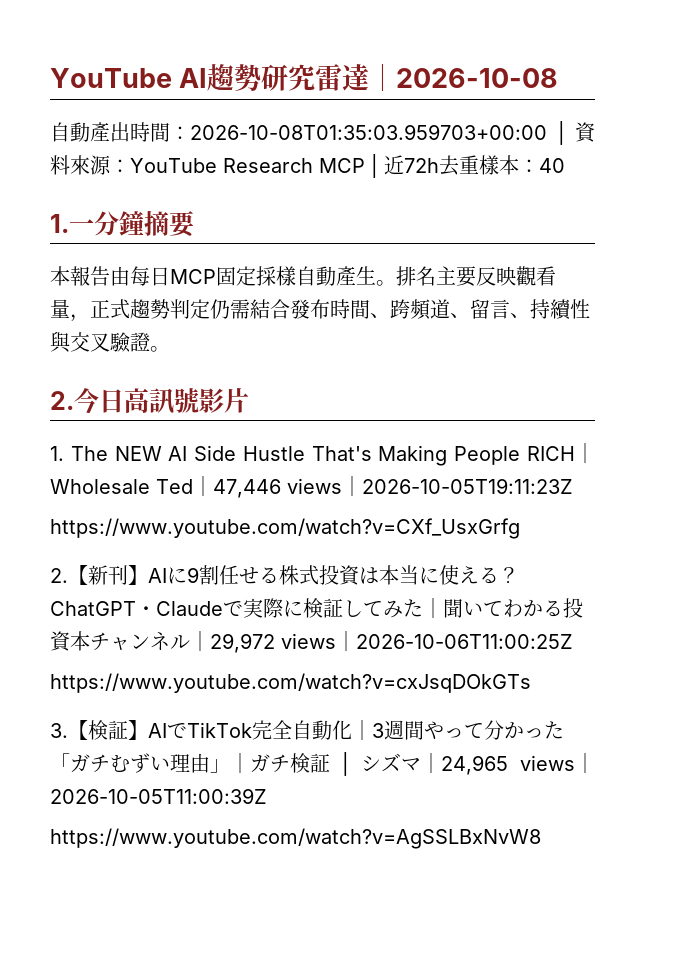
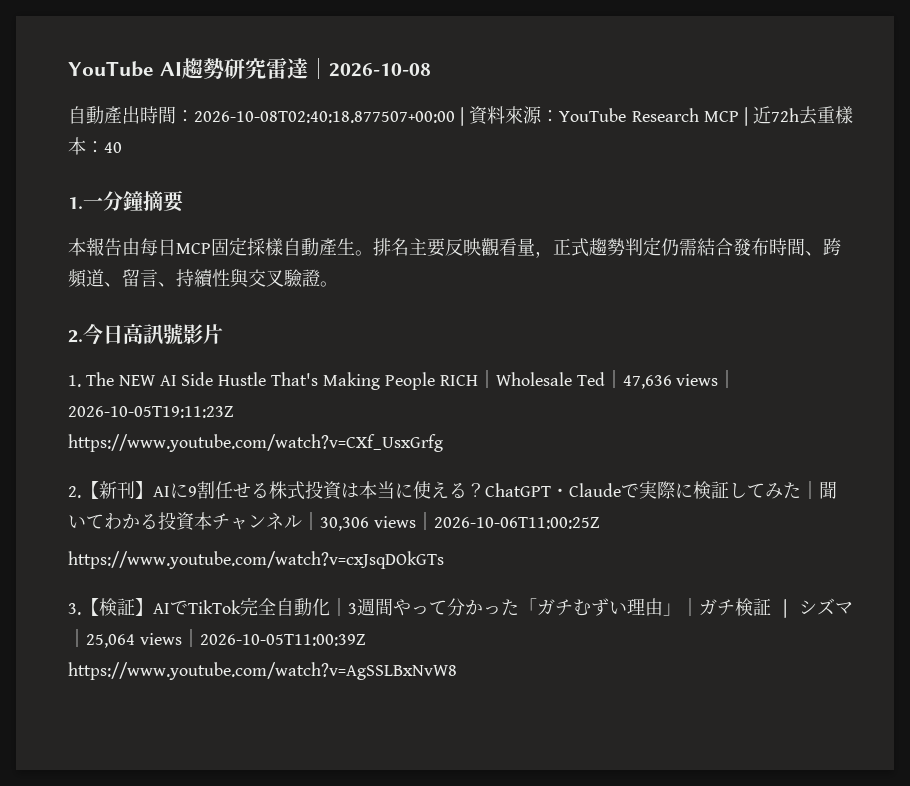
- 自動產出時間：2026-10-08T01:35:03.959703+00:00 | 資料來源：YouTube Research MCP | 近72h去重樣本：40
+ 自動產出時間：2026-10-08T02:40:18.877507+00:00 | 資料來源：YouTube Research MCP | 近72h去重樣本：40
- 1. The NEW AI Side Hustle That's Making People RICH｜Wholesale Ted｜47,446 views｜2026-10-05T19:11:23Z
+ 1. The NEW AI Side Hustle That's Making People RICH｜Wholesale Ted｜47,636 views｜2026-10-05T19:11:23Z
- ChatGPT・Claudeで実際に検証してみた｜聞いてわかる投資本チャンネル｜29,972 views｜2026-10-06T11:00:25Z
+ ChatGPT・Claudeで実際に検証してみた｜聞いてわかる投資本チャンネル｜30,306 views｜2026-10-06T11:00:25Z
- 3.【検証】AIでTikTok完全自動化｜3週間やって分かった「ガチむずい理由」｜ガチ検証 | シズマ｜24,965 views｜2026-10-05T11:00:39Z
+ 3.【検証】AIでTikTok完全自動化｜3週間やって分かった「ガチむずい理由」｜ガチ検証 | シズマ｜25,064 views｜2026-10-05T11:00:39Z

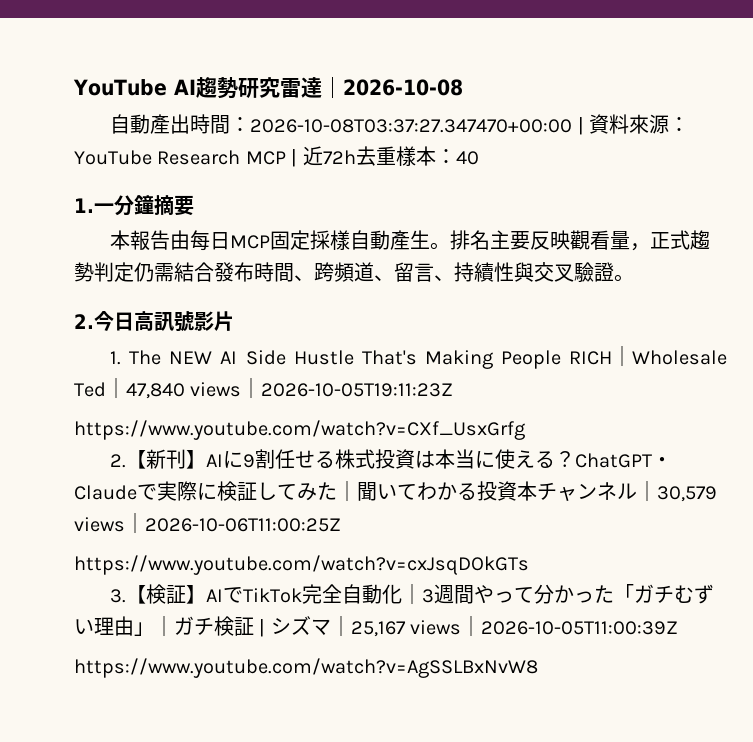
- 自動產出時間：2026-10-08T02:40:18.877507+00:00 | 資料來源：YouTube Research MCP | 近72h去重樣本：40
+ 自動產出時間：2026-10-08T03:37:27.347470+00:00 | 資料來源：YouTube Research MCP | 近72h去重樣本：40
- 1. The NEW AI Side Hustle That's Making People RICH｜Wholesale Ted｜47,636 views｜2026-10-05T19:11:23Z
+ 1. The NEW AI Side Hustle That's Making People RICH｜Wholesale Ted｜47,840 views｜2026-10-05T19:11:23Z
- ChatGPT・Claudeで実際に検証してみた｜聞いてわかる投資本チャンネル｜30,306 views｜2026-10-06T11:00:25Z
+ ChatGPT・Claudeで実際に検証してみた｜聞いてわかる投資本チャンネル｜30,579 views｜2026-10-06T11:00:25Z
- 3.【検証】AIでTikTok完全自動化｜3週間やって分かった「ガチむずい理由」｜ガチ検証 | シズマ｜25,064 views｜2026-10-05T11:00:39Z
+ 3.【検証】AIでTikTok完全自動化｜3週間やって分かった「ガチむずい理由」｜ガチ検証 | シズマ｜25,167 views｜2026-10-05T11:00:39Z

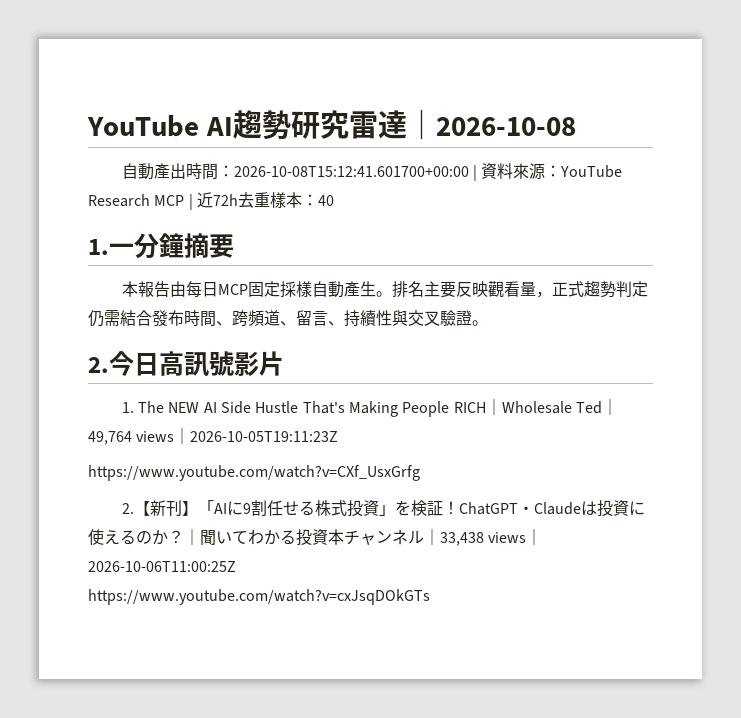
- 自動產出時間：2026-10-08T03:37:27.347470+00:00 | 資料來源：YouTube Research MCP | 近72h去重樣本：40
+ 自動產出時間：2026-10-08T15:12:41.601700+00:00 | 資料來源：YouTube Research MCP | 近72h去重樣本：40
- 1. The NEW AI Side Hustle That's Making People RICH｜Wholesale Ted｜47,840 views｜2026-10-05T19:11:23Z
+ 1. The NEW AI Side Hustle That's Making People RICH｜Wholesale Ted｜49,764 views｜2026-10-05T19:11:23Z
- 2.【新刊】AIに9割任せる株式投資は本当に使える？ChatGPT・Claudeで実際に検証してみた｜聞いてわかる投資本チャンネル｜30,579 views｜2026-10-06T11:00:25Z
+ 2.【新刊】「AIに9割任せる株式投資」を検証！ChatGPT・Claudeは投資に使えるのか？｜聞いてわかる投資本チャンネル｜33,438 views｜2026-10-06T11:00:25Z
- 3.【検証】AIでTikTok完全自動化｜3週間やって分かった「ガチむずい理由」｜ガチ検証 | シズマ｜25,167 views｜2026-10-05T11:00:39Z
- https://www.youtube.com/watch?v=AgSSLBxNvW8

